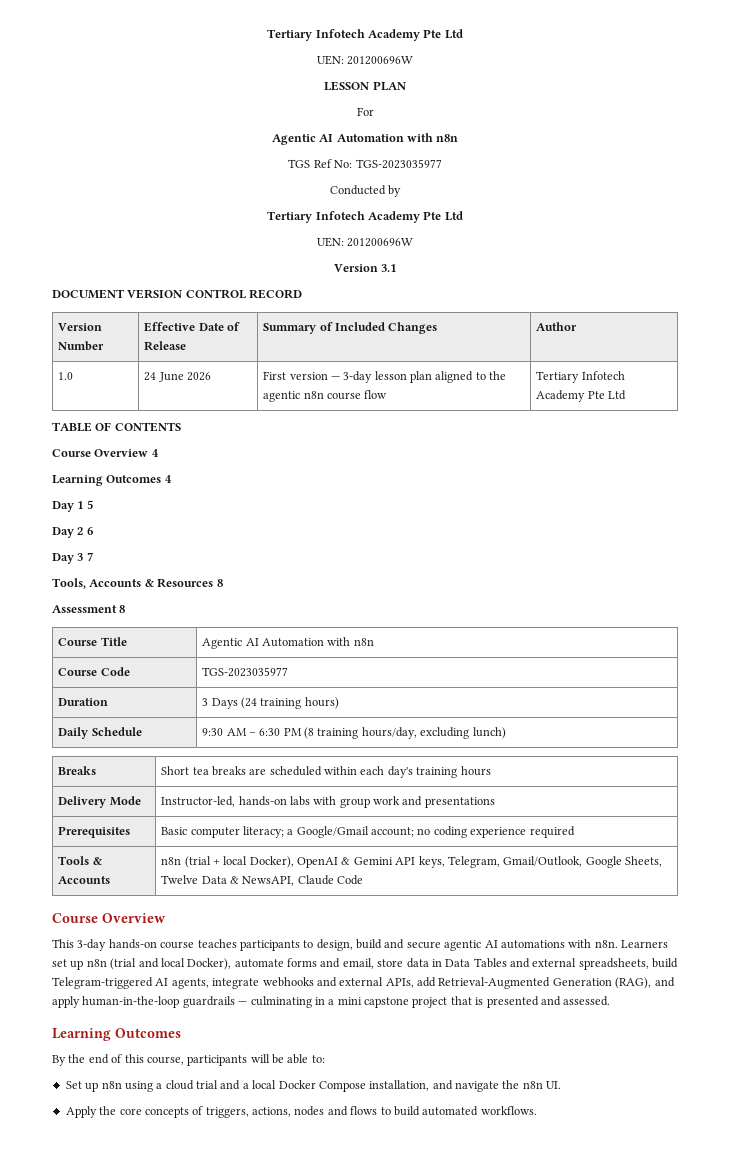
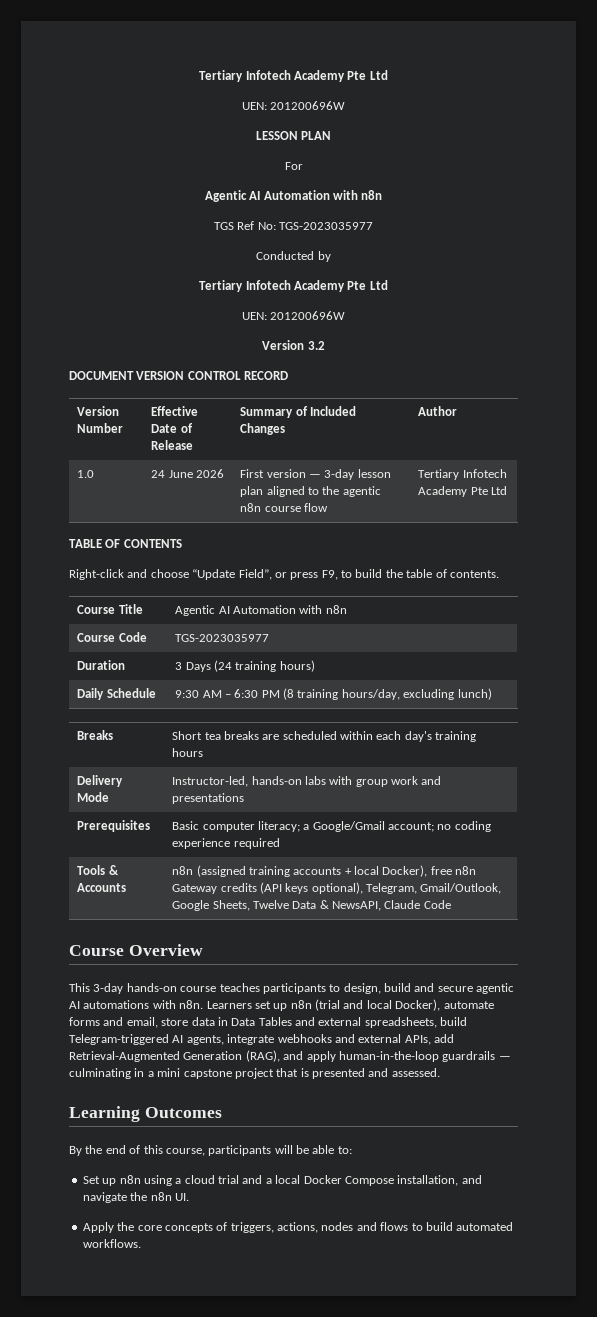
- Version 3.1
+ Version 3.2
- Course Overview 4
- Learning Outcomes 4
- Day 1 5
- Day 2 6
- Day 3 7
- Tools, Accounts & Resources 8
- Assessment 8
+ Right-click and choose “Update Field”, or press F9, to build the table of contents.
- Tools & Accounts | n8n (trial + local Docker), OpenAI & Gemini API keys, Telegram, Gmail/Outlook, Google Sheets, Twelve Data & NewsAPI, Claude Code
+ Tools & Accounts | n8n (assigned training accounts + local Docker), free n8n Gateway credits (API keys optional), Telegram, Gmail/Outlook, Google Sheets, Twelve Data & NewsAPI, Claude Code

